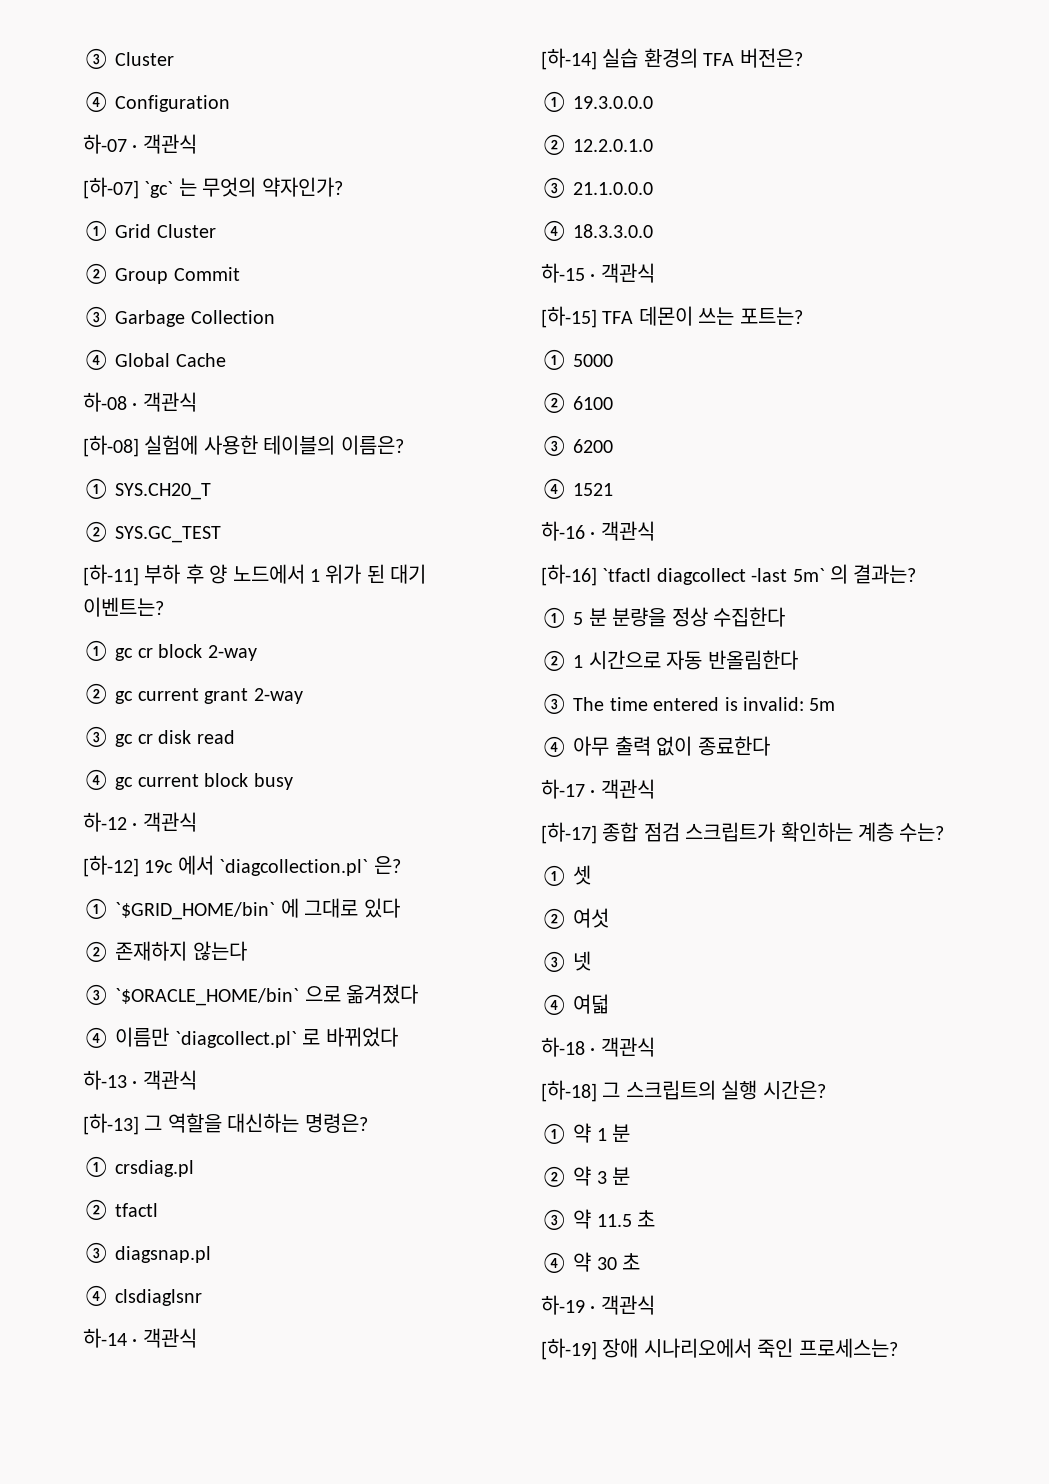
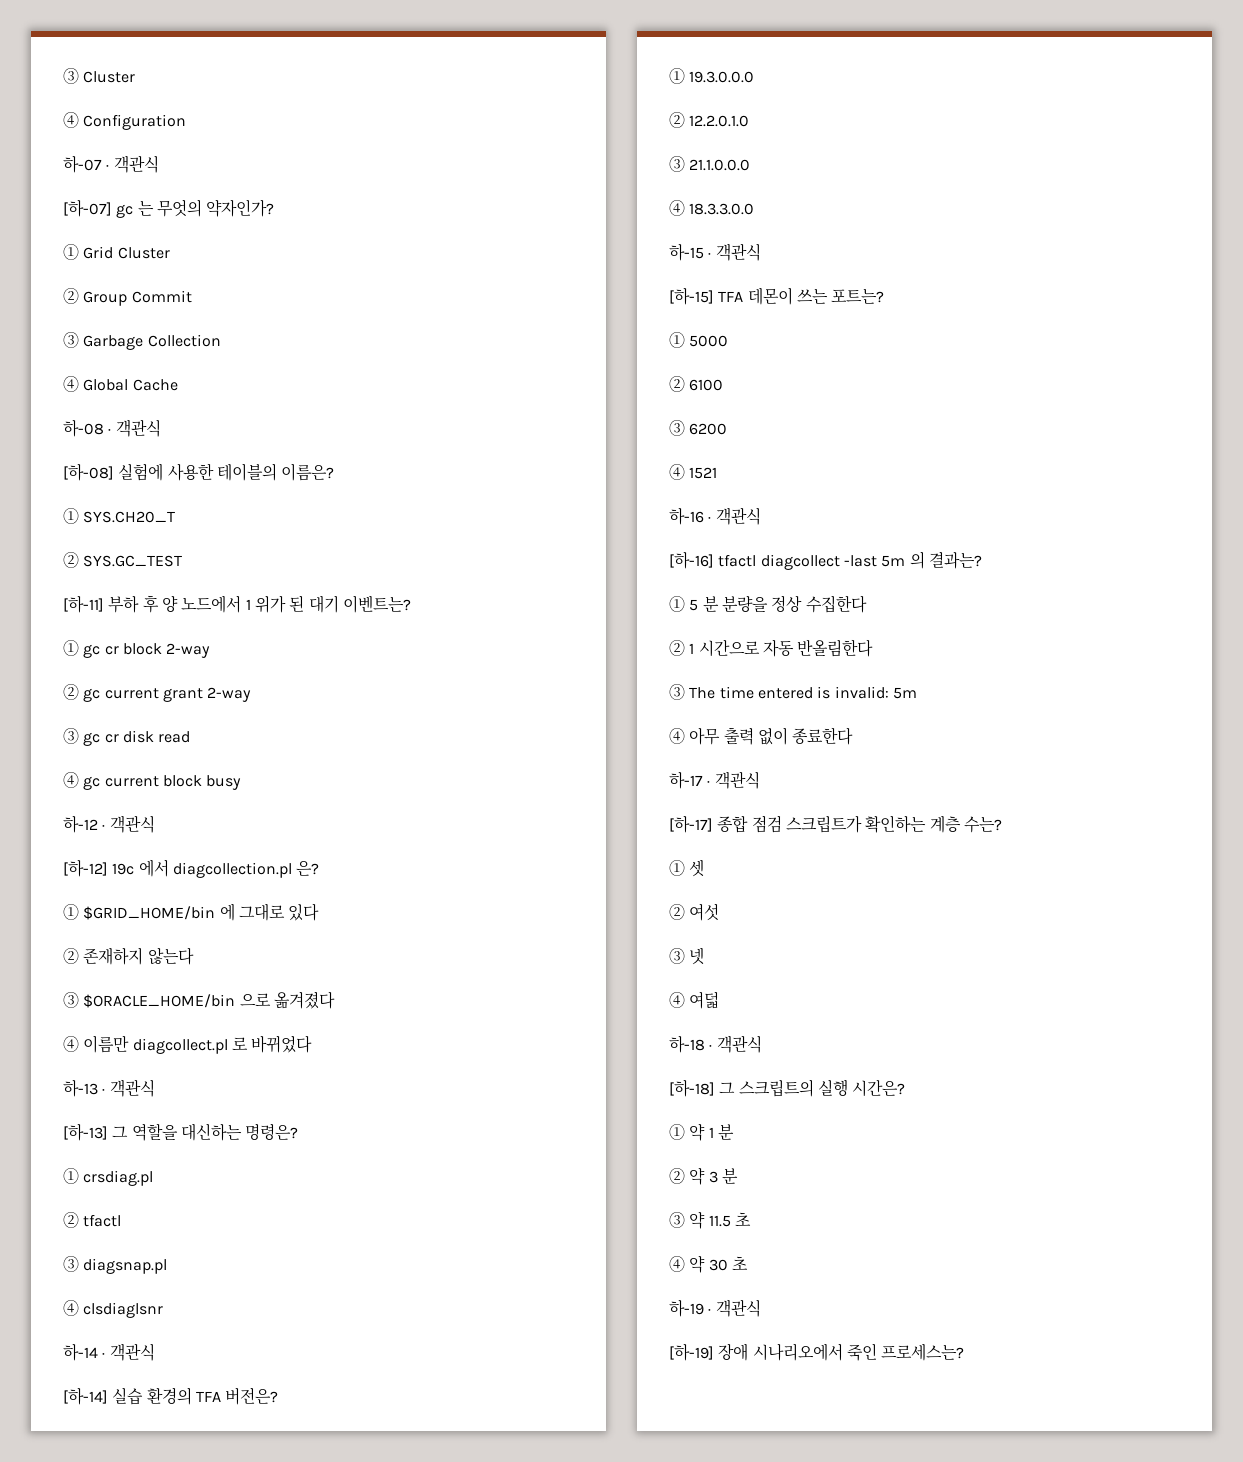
- [하-07] `gc` 는 무엇의 약자인가?
+ [하-07] gc 는 무엇의 약자인가?
- [하-12] 19c 에서 `diagcollection.pl` 은?
+ [하-12] 19c 에서 diagcollection.pl 은?
- ① `$GRID_HOME/bin` 에 그대로 있다
+ ① $GRID_HOME/bin 에 그대로 있다
- ③ `$ORACLE_HOME/bin` 으로 옮겨졌다
+ ③ $ORACLE_HOME/bin 으로 옮겨졌다
- ④ 이름만 `diagcollect.pl` 로 바뀌었다
+ ④ 이름만 diagcollect.pl 로 바뀌었다
- [하-16] `tfactl diagcollect -last 5m` 의 결과는?
+ [하-16] tfactl diagcollect -last 5m 의 결과는?

